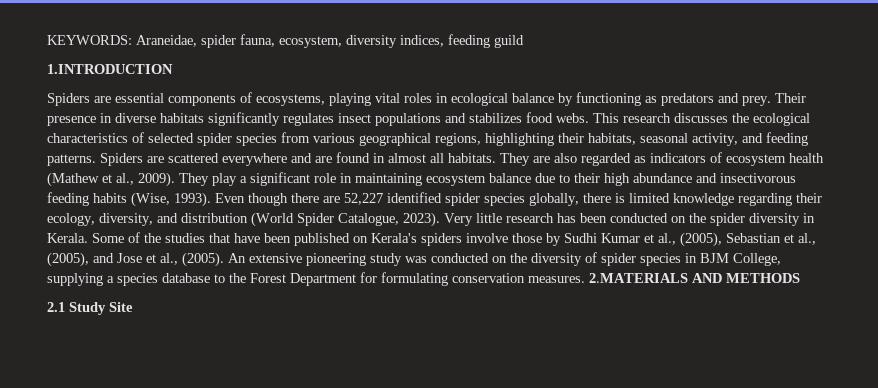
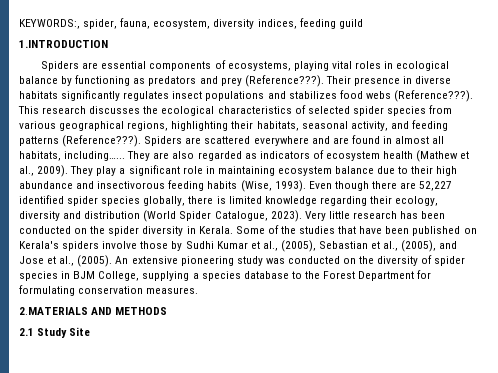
- KEYWORDS: Araneidae, spider fauna, ecosystem, diversity indices, feeding guild
+ KEYWORDS:, spider, fauna, ecosystem, diversity indices, feeding guild
- Spiders are essential components of ecosystems, playing vital roles in ecological balance by functioning as predators and prey.
+ Spiders are essential components of ecosystems, playing vital roles in ecological balance by functioning as predators and prey (Reference???).
- Their presence in diverse habitats significantly regulates insect populations and stabilizes food webs.
+ Their presence in diverse habitats significantly regulates insect populations and stabilizes food webs (Reference???).
- This research discusses the ecological characteristics of selected spider species from various geographical regions, highlighting their habitats, seasonal activity, and feeding patterns.
+ This research discusses the ecological characteristics of selected spider species from various geographical regions, highlighting their habitats, seasonal activity, and feeding patterns (Reference???).
- Spiders are scattered everywhere and are found in almost all habitats.
+ Spiders are scattered everywhere and are found in almost all habitats, including…...
- Even though there are 52,227 identified spider species globally, there is limited knowledge regarding their ecology, diversity, and distribution (World Spider Catalogue, 2023).
+ Even though there are 52,227 identified spider species globally, there is limited knowledge regarding their ecology, diversity and distribution (World Spider Catalogue, 2023).
- An extensive pioneering study was conducted on the diversity of spider species in BJM College, supplying a species database to the Forest Department for formulating conservation measures. 2.MATERIALS AND METHODS
+ An extensive pioneering study was conducted on the diversity of spider species in BJM College, supplying a species database to the Forest Department for formulating conservation measures.
+ 2.MATERIALS AND METHODS

